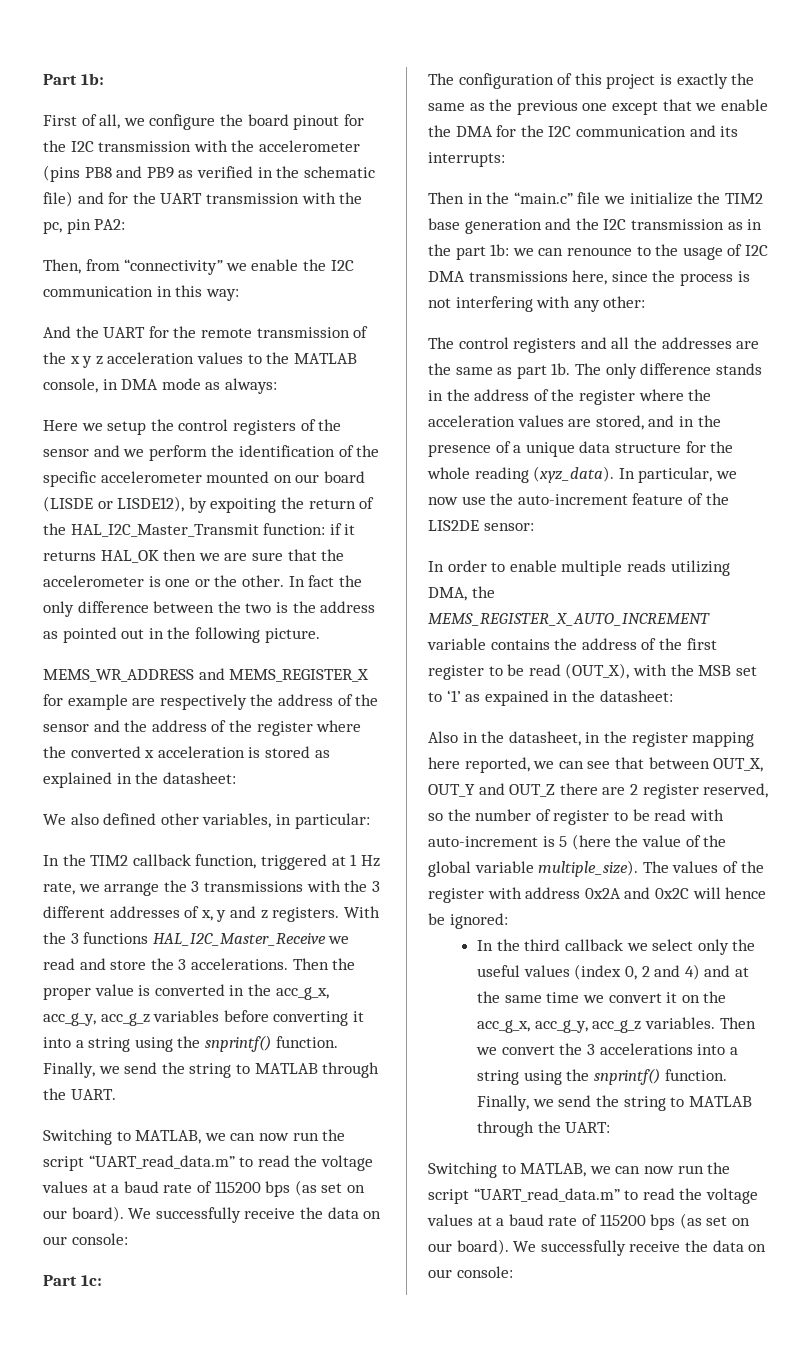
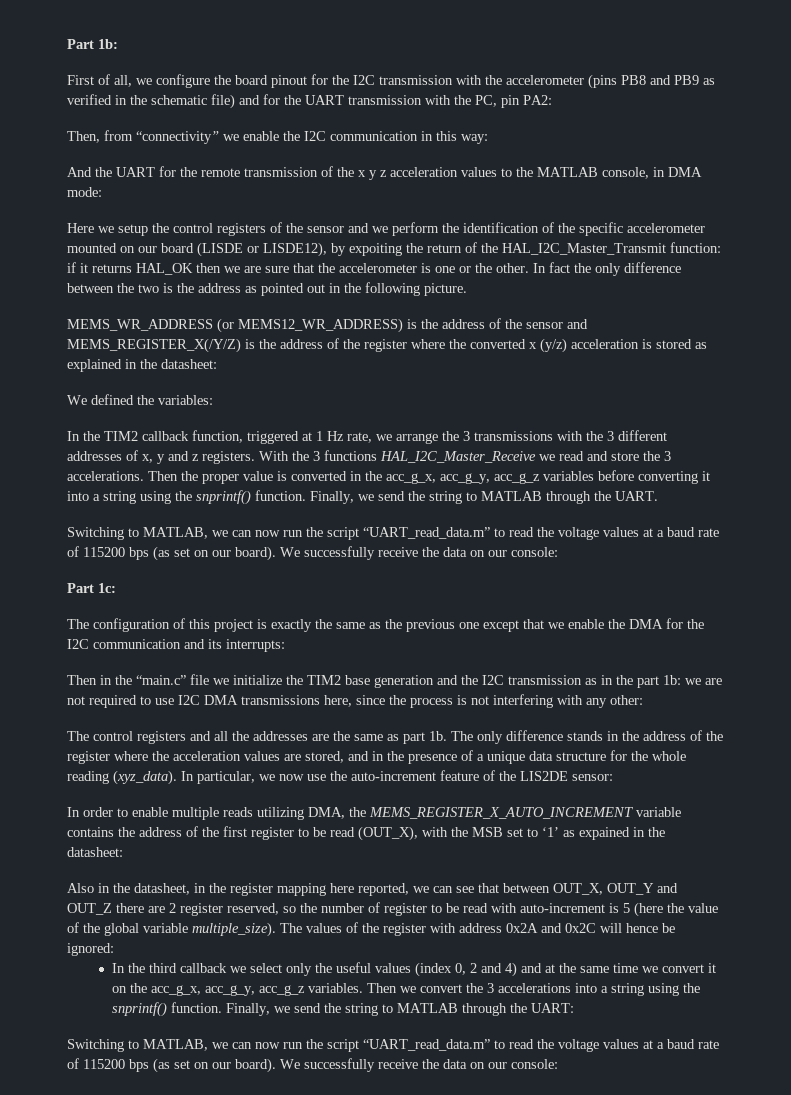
- First of all, we configure the board pinout for the I2C transmission with the accelerometer (pins PB8 and PB9 as verified in the schematic file) and for the UART transmission with the pc, pin PA2:
+ First of all, we configure the board pinout for the I2C transmission with the accelerometer (pins PB8 and PB9 as verified in the schematic file) and for the UART transmission with the PC, pin PA2:
- And the UART for the remote transmission of the x y z acceleration values to the MATLAB console, in DMA mode as always:
+ And the UART for the remote transmission of the x y z acceleration values to the MATLAB console, in DMA mode:
- MEMS_WR_ADDRESS and MEMS_REGISTER_X for example are respectively the address of the sensor and the address of the register where the converted x acceleration is stored as explained in the datasheet:
+ MEMS_WR_ADDRESS (or MEMS12_WR_ADDRESS) is the address of the sensor and MEMS_REGISTER_X(/Y/Z) is the address of the register where the converted x (y/z) acceleration is stored as explained in the datasheet:
- We also defined other variables, in particular:
+ We defined the variables:
- Then in the “main.c” file we initialize the TIM2 base generation and the I2C transmission as in the part 1b: we can renounce to the usage of I2C DMA transmissions here, since the process is not interfering with any other:
+ Then in the “main.c” file we initialize the TIM2 base generation and the I2C transmission as in the part 1b: we are not required to use I2C DMA transmissions here, since the process is not interfering with any other:

